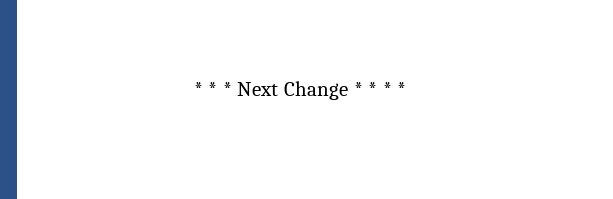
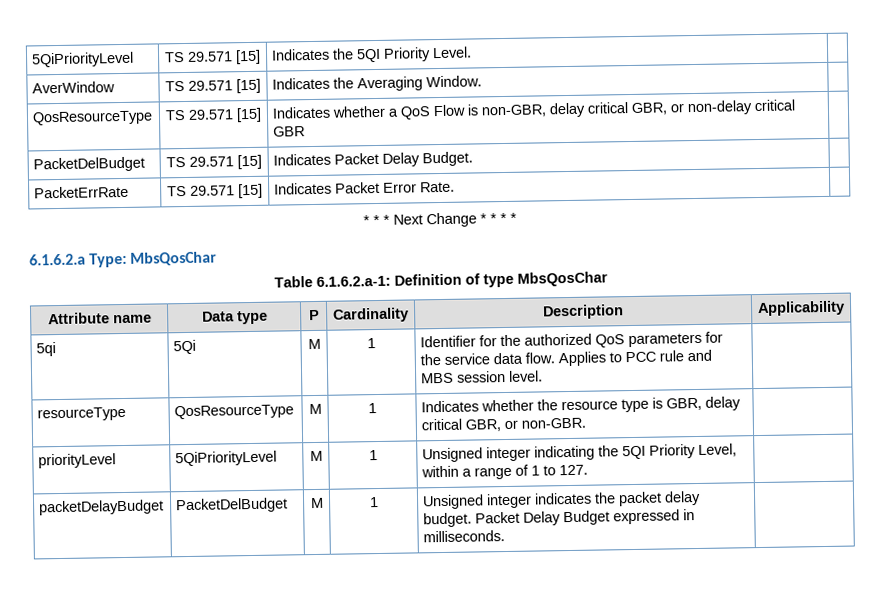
+ 5QiPriorityLevel | TS 29.571 [15] | Indicates the 5QI Priority Level. |
+ AverWindow | TS 29.571 [15] | Indicates the Averaging Window. |
+ QosResourceType | TS 29.571 [15] | Indicates whether a QoS Flow is non-GBR, delay critical GBR, or non-delay critical GBR |
+ PacketDelBudget | TS 29.571 [15] | Indicates Packet Delay Budget. |
+ PacketErrRate | TS 29.571 [15] | Indicates Packet Error Rate. |
+ 6.1.6.2.a Type: MbsQosChar
+ Table 6.1.6.2.a-1: Definition of type MbsQosChar
+ Attribute name | Data type | P | Cardinality | Description | Applicability
+ 5qi | 5Qi | M | 1 | Identifier for the authorized QoS parameters for the service data flow. Applies to PCC rule and MBS session level. |
+ resourceType | QosResourceType | M | 1 | Indicates whether the resource type is GBR, delay critical GBR, or non-GBR. |
+ priorityLevel | 5QiPriorityLevel | M | 1 | Unsigned integer indicating the 5QI Priority Level, within a range of 1 to 127. |
+ packetDelayBudget | PacketDelBudget | M | 1 | Unsigned integer indicates the packet delay budget. Packet Delay Budget expressed in milliseconds. |

